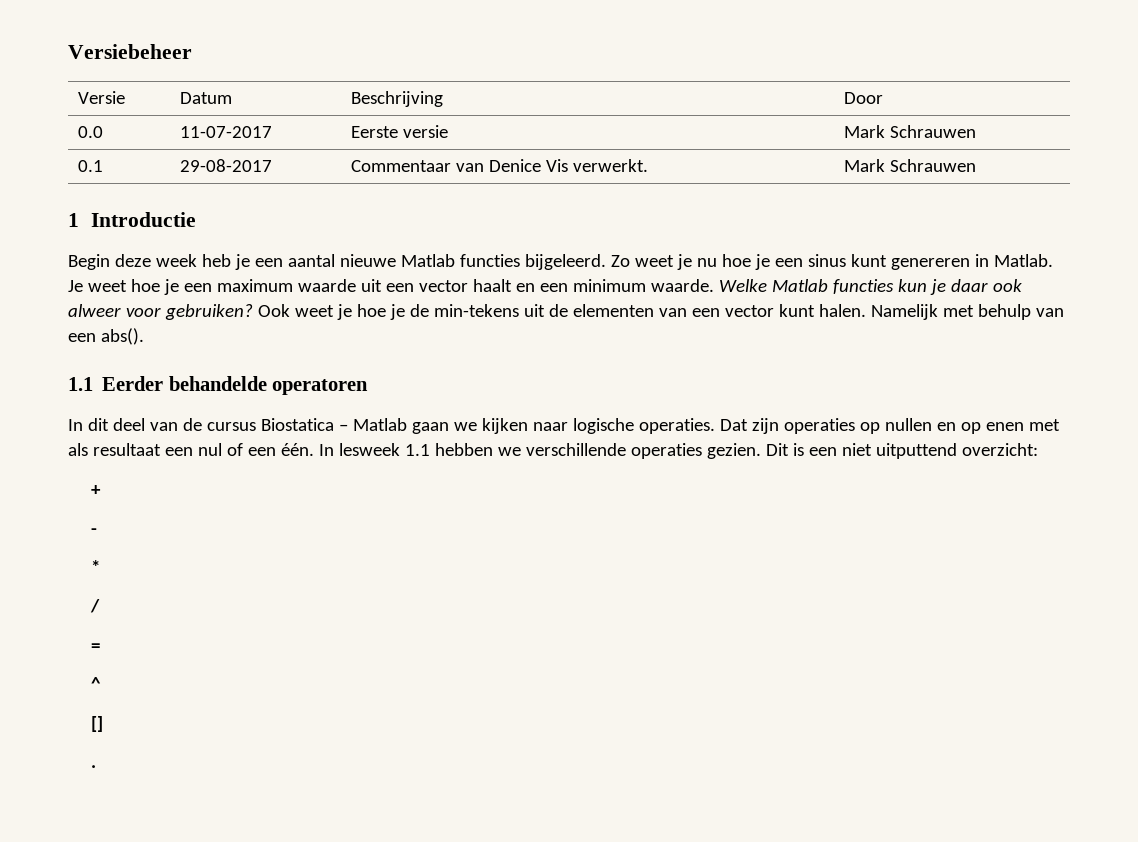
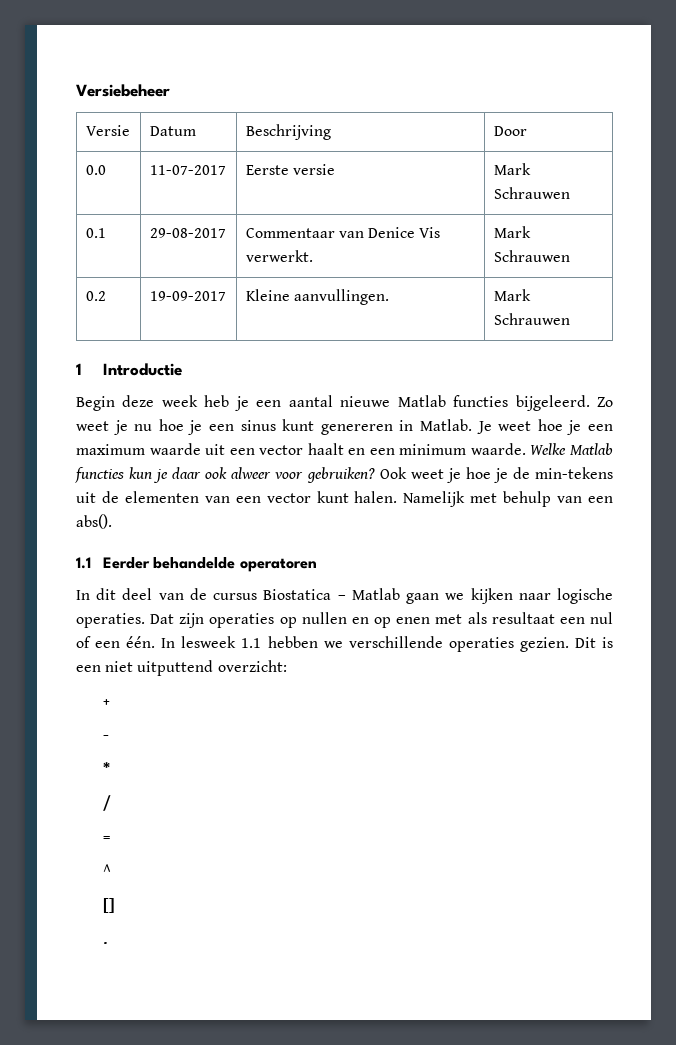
+ 0.2 | 19-09-2017 | Kleine aanvullingen. | Mark Schrauwen

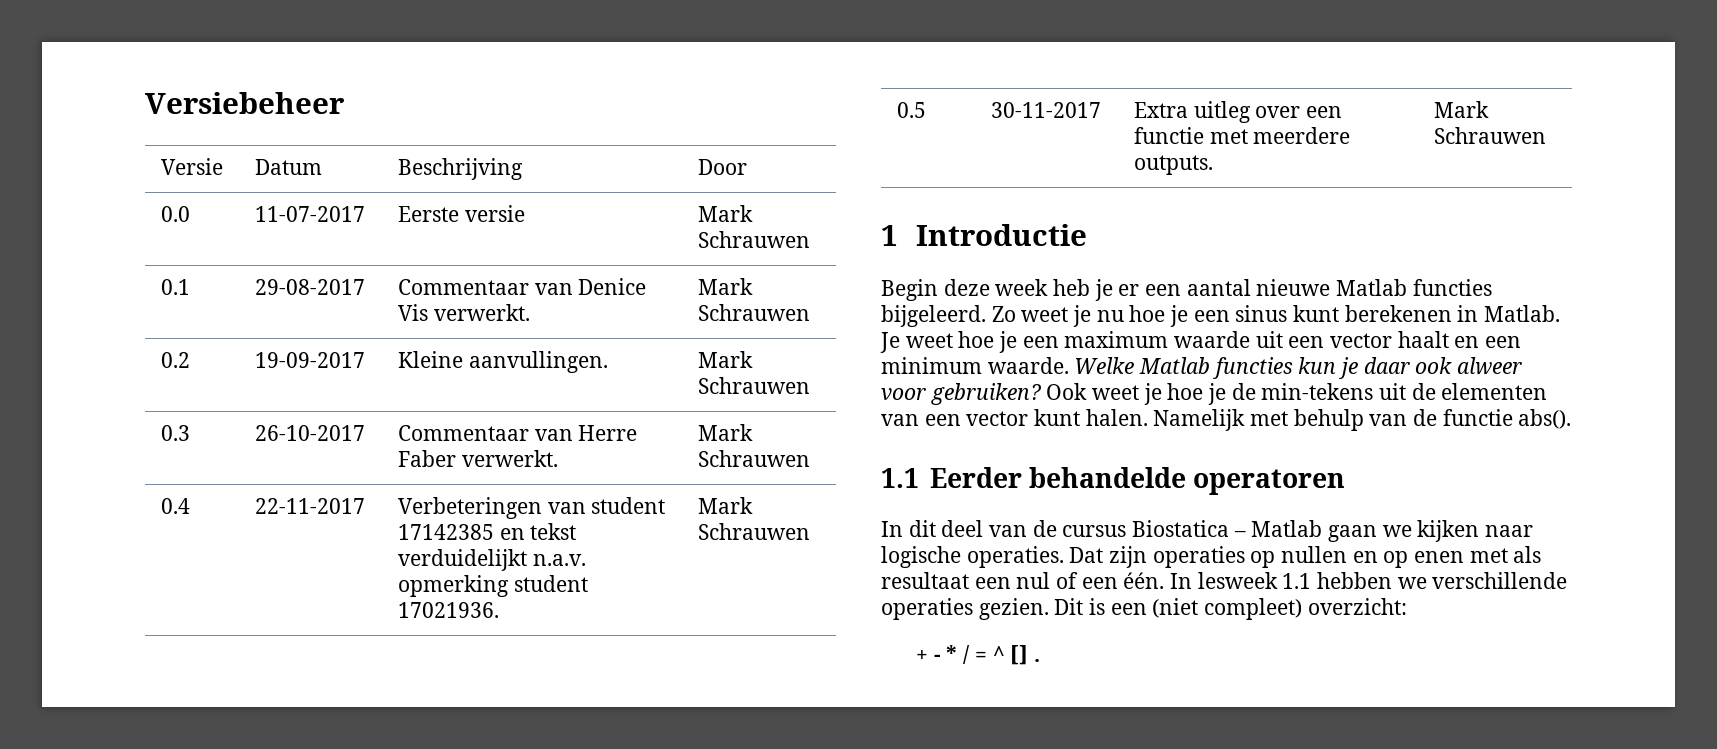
+ 0.3 | 26-10-2017 | Commentaar van Herre Faber verwerkt. | Mark Schrauwen
+ 0.4 | 22-11-2017 | Verbeteringen van student 17142385 en tekst verduidelijkt n.a.v. opmerking student 17021936. | Mark Schrauwen
+ 0.5 | 30-11-2017 | Extra uitleg over een functie met meerdere outputs. | Mark Schrauwen
- Begin deze week heb je een aantal nieuwe Matlab functies bijgeleerd.
+ Begin deze week heb je er een aantal nieuwe Matlab functies bijgeleerd.
- Zo weet je nu hoe je een sinus kunt genereren in Matlab.
+ Zo weet je nu hoe je een sinus kunt berekenen in Matlab.
- Namelijk met behulp van een abs().
+ Namelijk met behulp van de functie abs().
- Dit is een niet uitputtend overzicht:
+ Dit is een (niet compleet) overzicht:
- +
- -
- *
- /
- =
- ^
- []
- .
+ + - * / = ^ [] .

